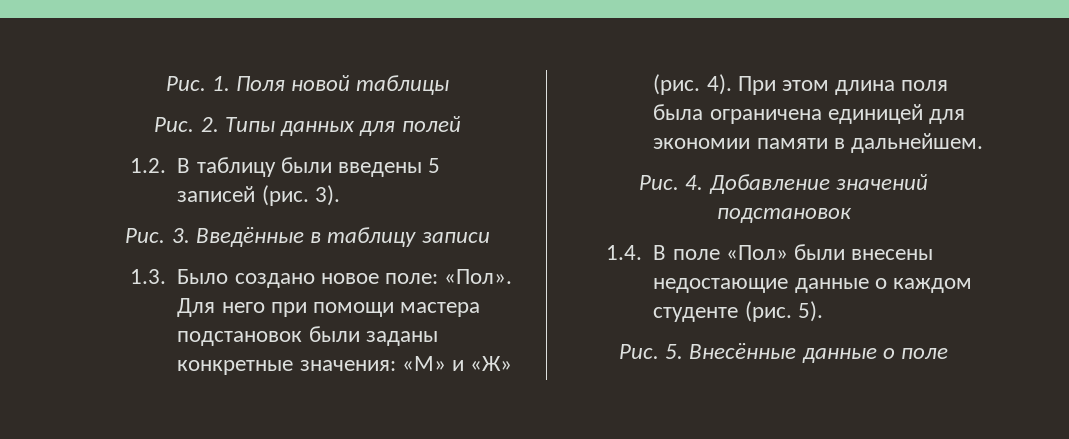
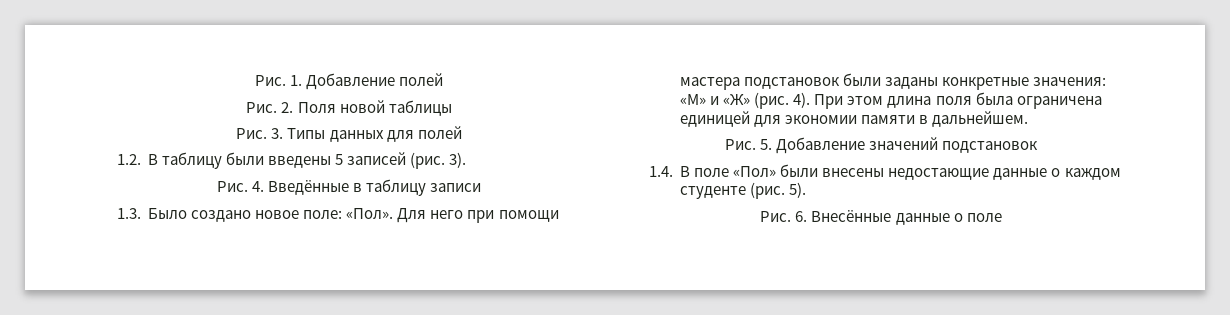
- Рис. 1. Поля новой таблицы
+ Рис. 1. Добавление полей
+ Рис. 2. Поля новой таблицы
- Рис. 2. Типы данных для полей
+ Рис. 3. Типы данных для полей
- Рис. 3. Введённые в таблицу записи
+ Рис. 4. Введённые в таблицу записи
- Рис. 4. Добавление значений подстановок
+ Рис. 5. Добавление значений подстановок
- Рис. 5. Внесённые данные о поле
+ Рис. 6. Внесённые данные о поле

